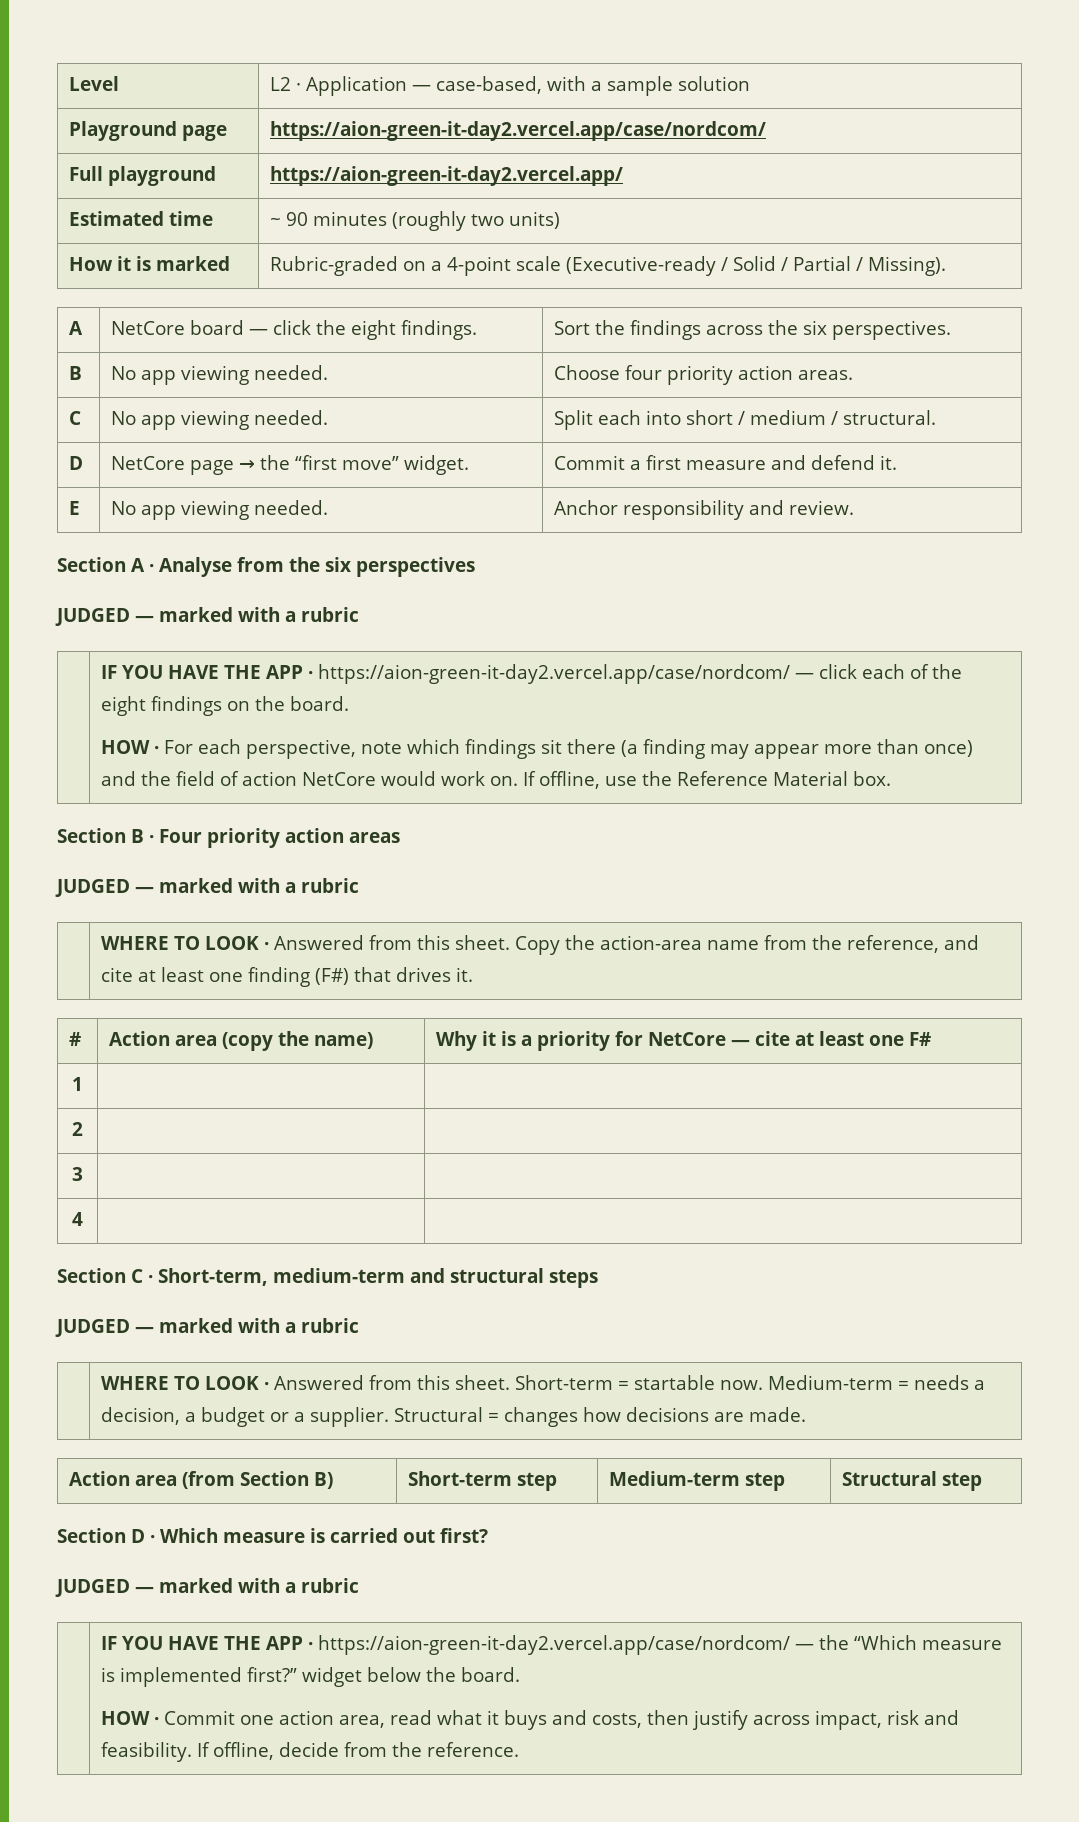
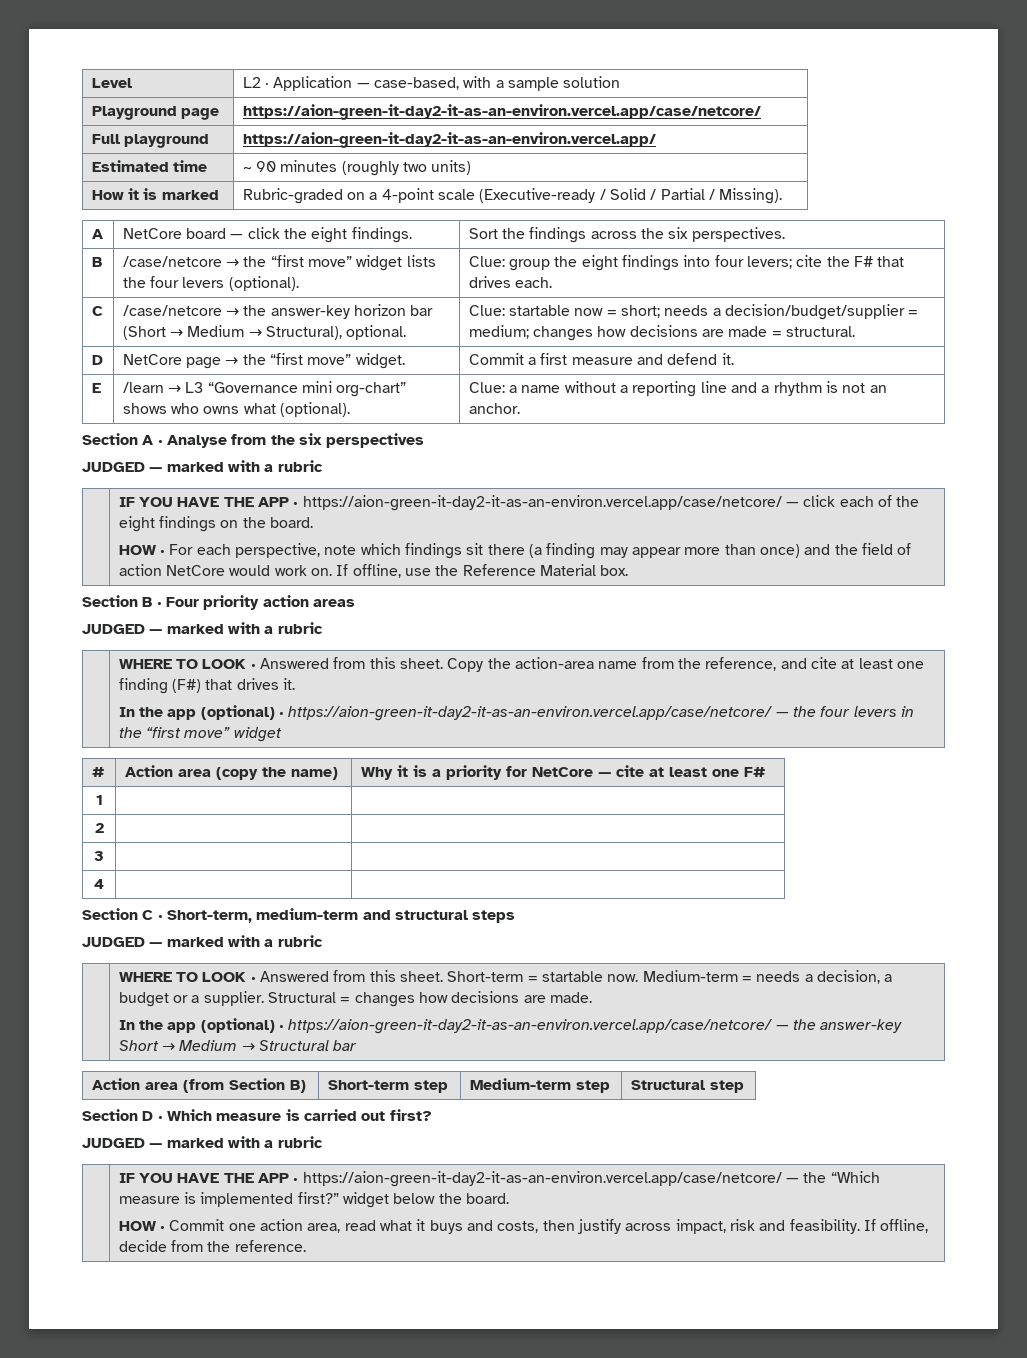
- Playground page | https://aion-green-it-day2.vercel.app/case/nordcom/
+ Playground page | https://aion-green-it-day2-it-as-an-environ.vercel.app/case/netcore/
- Full playground | https://aion-green-it-day2.vercel.app/
+ Full playground | https://aion-green-it-day2-it-as-an-environ.vercel.app/
- B | No app viewing needed. | Choose four priority action areas.
- C | No app viewing needed. | Split each into short / medium / structural.
+ B | /case/netcore → the “first move” widget lists the four levers (optional). | Clue: group the eight findings into four levers; cite the F# that drives each.
+ C | /case/netcore → the answer-key horizon bar (Short → Medium → Structural), optional. | Clue: startable now = short; needs a decision/budget/supplier = medium; changes how decisions are made = structural.
- E | No app viewing needed. | Anchor responsibility and review.
+ E | /learn → L3 “Governance mini org-chart” shows who owns what (optional). | Clue: a name without a reporting line and a rhythm is not an anchor.
- IF YOU HAVE THE APP · https://aion-green-it-day2.vercel.app/case/nordcom/ — click each of the eight findings on the board.
+ IF YOU HAVE THE APP · https://aion-green-it-day2-it-as-an-environ.vercel.app/case/netcore/ — click each of the eight findings on the board.
  | WHERE TO LOOK · Answered from this sheet. Copy the action-area name from the reference, and cite at least one finding (F#) that drives it.
+ In the app (optional) · https://aion-green-it-day2-it-as-an-environ.vercel.app/case/netcore/ — the four levers in the “first move” widget
+ In the app (optional) · https://aion-green-it-day2-it-as-an-environ.vercel.app/case/netcore/ — the answer-key Short → Medium → Structural bar
- IF YOU HAVE THE APP · https://aion-green-it-day2.vercel.app/case/nordcom/ — the “Which measure is implemented first?” widget below the board.
+ IF YOU HAVE THE APP · https://aion-green-it-day2-it-as-an-environ.vercel.app/case/netcore/ — the “Which measure is implemented first?” widget below the board.

